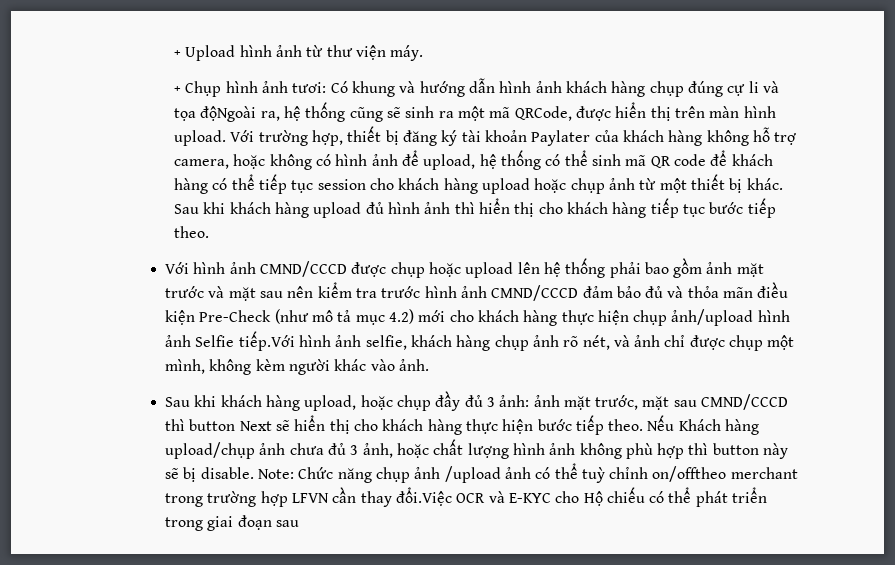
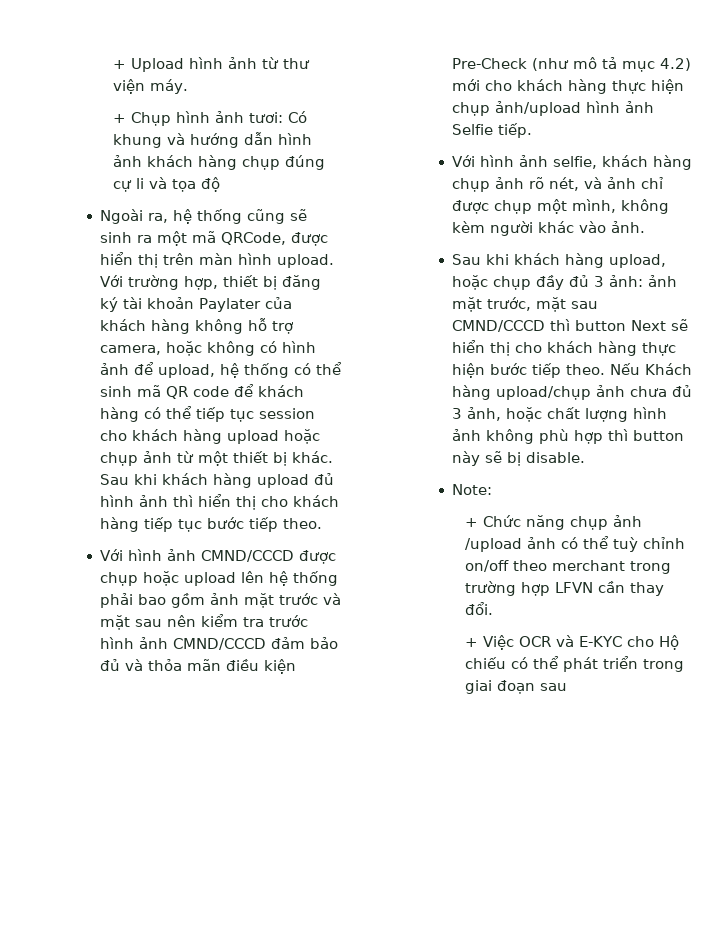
- + Chụp hình ảnh tươi: Có khung và hướng dẫn hình ảnh khách hàng chụp đúng cự li và tọa độNgoài ra, hệ thống cũng sẽ sinh ra một mã QRCode, được hiển thị trên màn hình upload.
+ + Chụp hình ảnh tươi: Có khung và hướng dẫn hình ảnh khách hàng chụp đúng cự li và tọa độ
+ Ngoài ra, hệ thống cũng sẽ sinh ra một mã QRCode, được hiển thị trên màn hình upload.
- Với hình ảnh CMND/CCCD được chụp hoặc upload lên hệ thống phải bao gồm ảnh mặt trước và mặt sau nên kiểm tra trước hình ảnh CMND/CCCD đảm bảo đủ và thỏa mãn điều kiện Pre-Check (như mô tả mục 4.2) mới cho khách hàng thực hiện chụp ảnh/upload hình ảnh Selfie tiếp.Với hình ảnh selfie, khách hàng chụp ảnh rõ nét, và ảnh chỉ được chụp một mình, không kèm người khác vào ảnh.
+ Với hình ảnh CMND/CCCD được chụp hoặc upload lên hệ thống phải bao gồm ảnh mặt trước và mặt sau nên kiểm tra trước hình ảnh CMND/CCCD đảm bảo đủ và thỏa mãn điều kiện Pre-Check (như mô tả mục 4.2) mới cho khách hàng thực hiện chụp ảnh/upload hình ảnh Selfie tiếp.
+ Với hình ảnh selfie, khách hàng chụp ảnh rõ nét, và ảnh chỉ được chụp một mình, không kèm người khác vào ảnh.
- Nếu Khách hàng upload/chụp ảnh chưa đủ 3 ảnh, hoặc chất lượng hình ảnh không phù hợp thì button này sẽ bị disable. Note: Chức năng chụp ảnh /upload ảnh có thể tuỳ chỉnh on/offtheo merchant trong trường hợp LFVN cần thay đổi.Việc OCR và E-KYC cho Hộ chiếu có thể phát triển trong giai đoạn sau
+ Nếu Khách hàng upload/chụp ảnh chưa đủ 3 ảnh, hoặc chất lượng hình ảnh không phù hợp thì button này sẽ bị disable.
+ Note:
+ + Chức năng chụp ảnh /upload ảnh có thể tuỳ chỉnh on/off theo merchant trong trường hợp LFVN cần thay đổi.
+ + Việc OCR và E-KYC cho Hộ chiếu có thể phát triển trong giai đoạn sau

